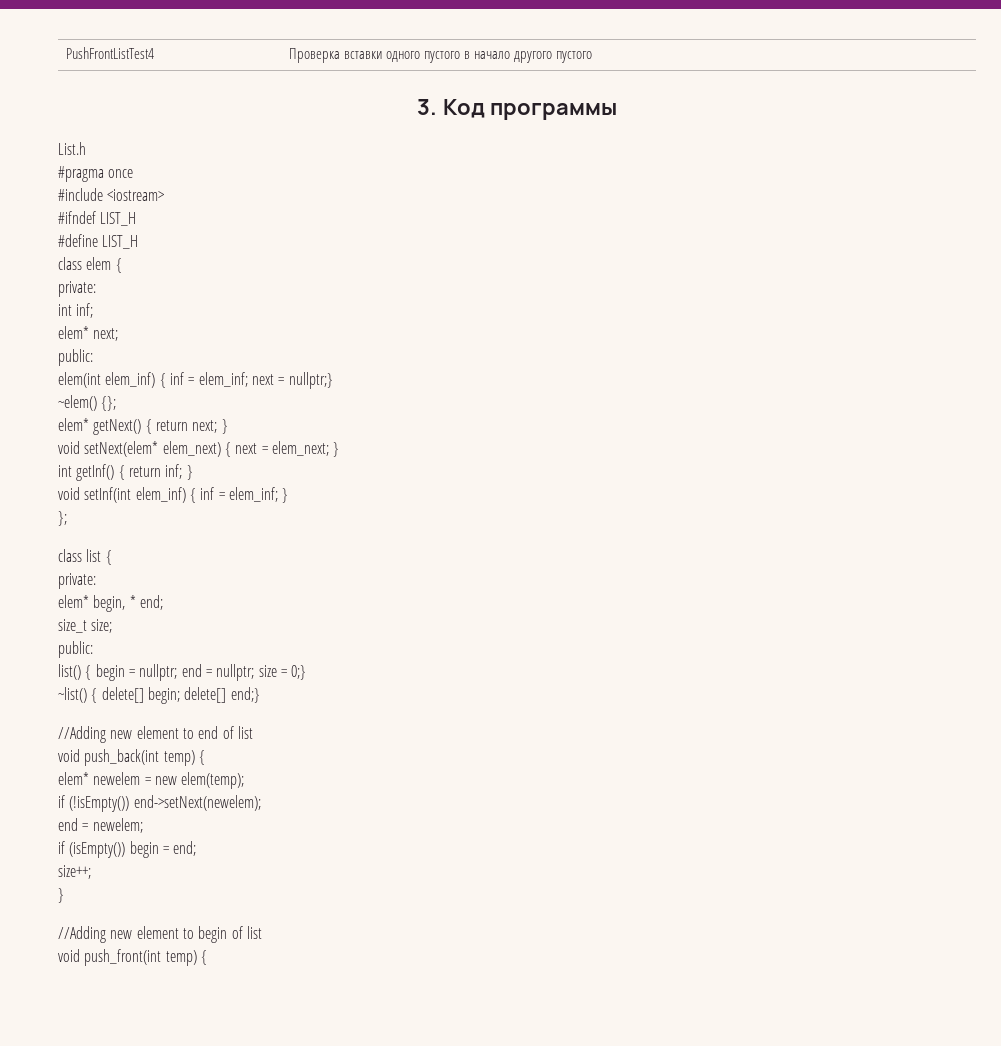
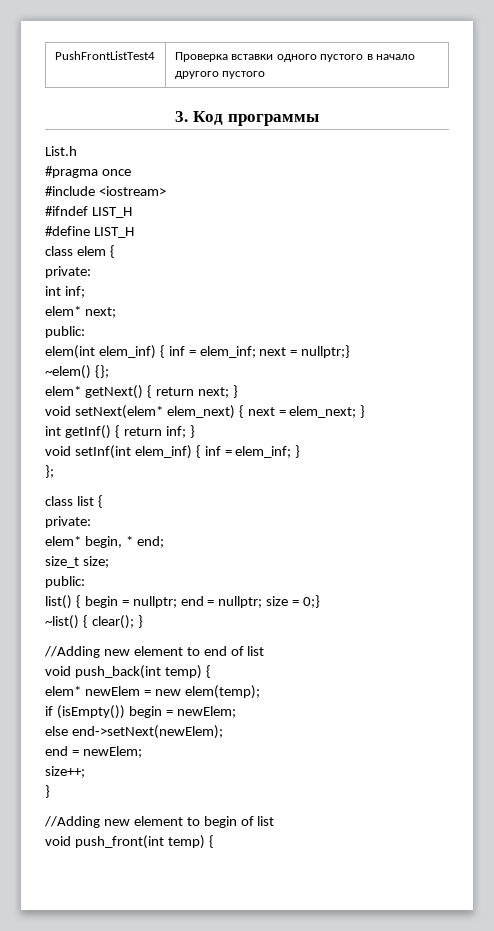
- ~list() { delete[] begin; delete[] end;}
+ ~list() { clear(); }
- elem* newelem = new elem(temp);
+ elem* newElem = new elem(temp);
- if (!isEmpty()) end->setNext(newelem);
- end = newelem;
- if (isEmpty()) begin = end;
+ if (isEmpty()) begin = newElem;
+ else end->setNext(newElem);
+ end = newElem;

